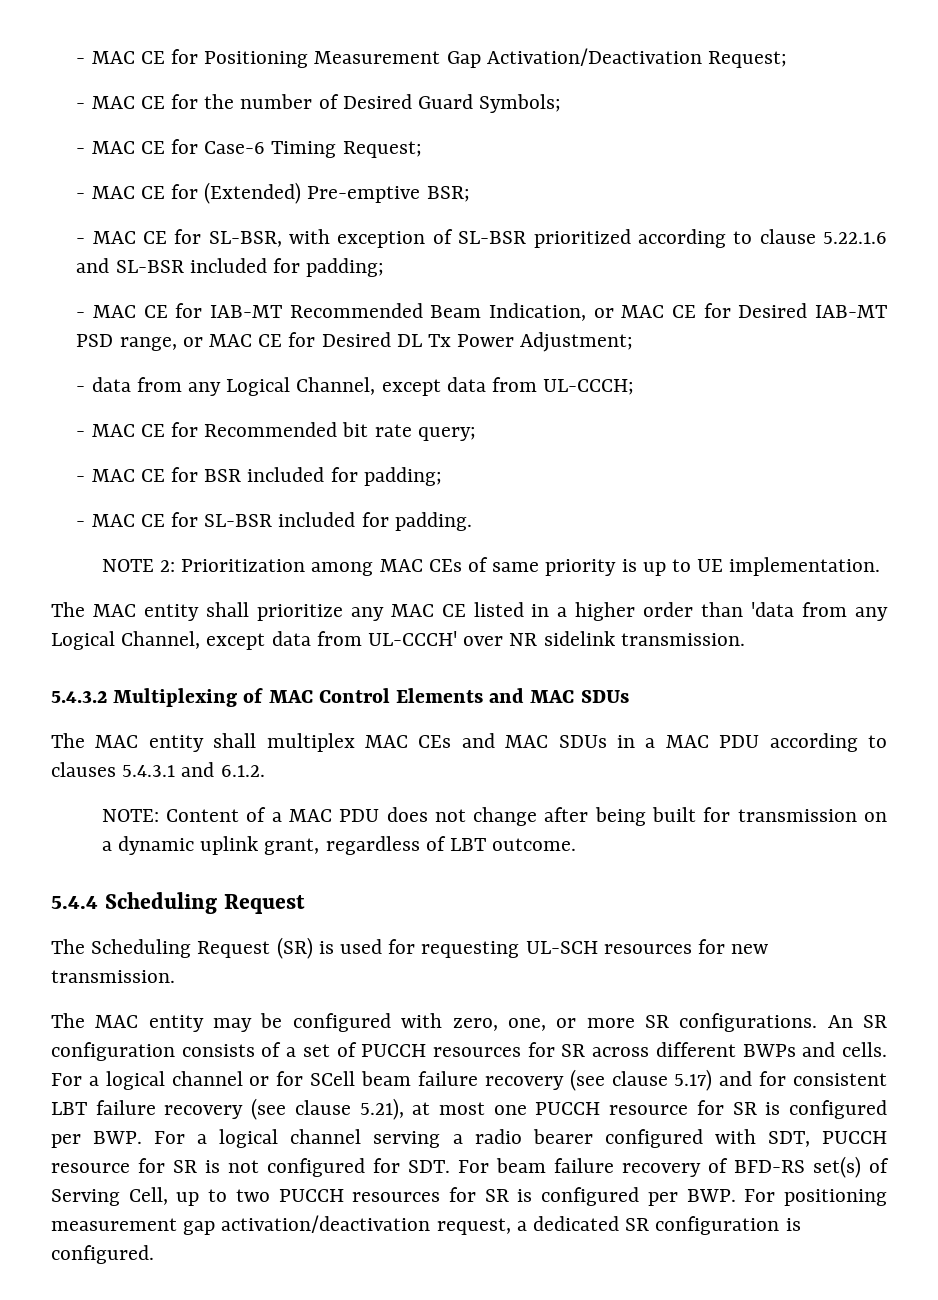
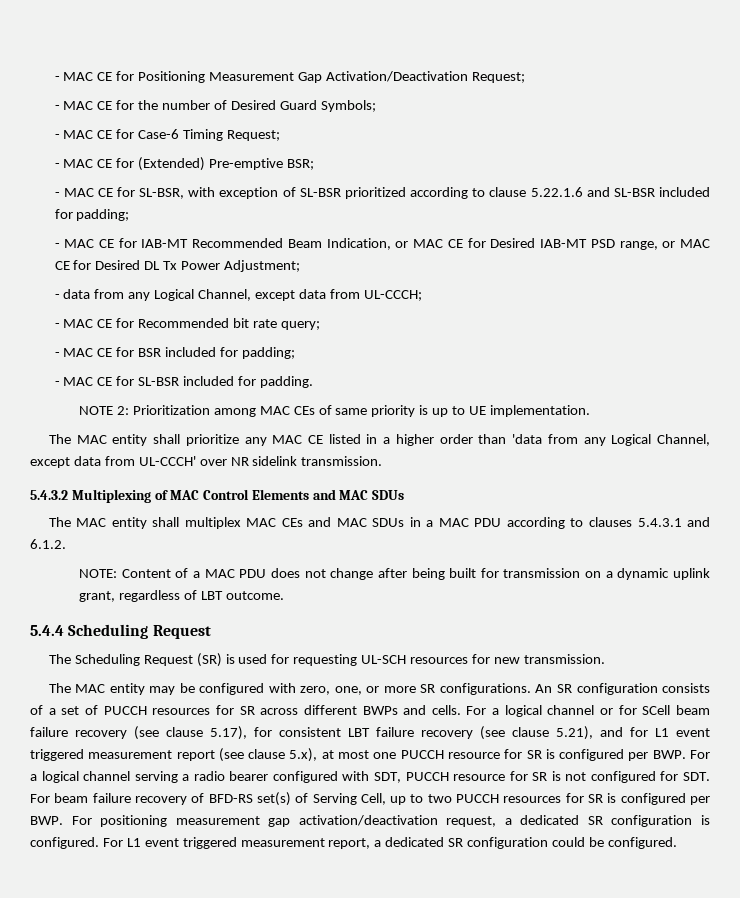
- For a logical channel or for SCell beam failure recovery (see clause 5.17) and for consistent LBT failure recovery (see clause 5.21), at most one PUCCH resource for SR is configured per BWP. For a logical channel serving a radio bearer configured with SDT, PUCCH resource for SR is not configured for SDT. For beam failure recovery of BFD-RS set(s) of Serving Cell, up to two PUCCH resources for SR is configured per BWP. For positioning measurement gap activation/deactivation request, a dedicated SR configuration is configured.
+ For a logical channel or for SCell beam failure recovery (see clause 5.17), for consistent LBT failure recovery (see clause 5.21), and for L1 event triggered measurement report (see clause 5.x), at most one PUCCH resource for SR is configured per BWP. For a logical channel serving a radio bearer configured with SDT, PUCCH resource for SR is not configured for SDT. For beam failure recovery of BFD-RS set(s) of Serving Cell, up to two PUCCH resources for SR is configured per BWP. For positioning measurement gap activation/deactivation request, a dedicated SR configuration is configured.
+ For L1 event triggered measurement report, a dedicated SR configuration could be configured.

